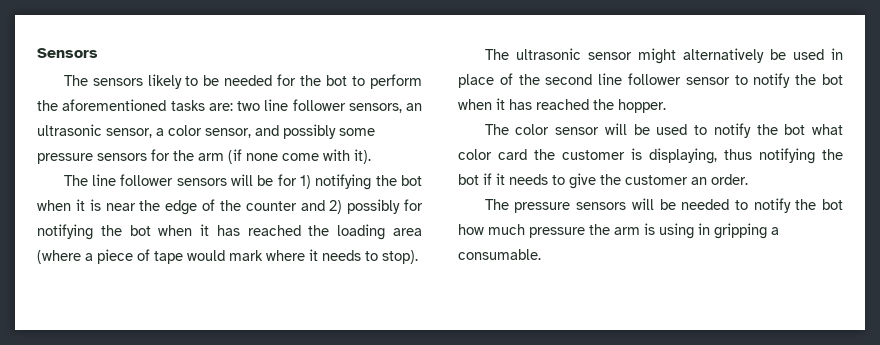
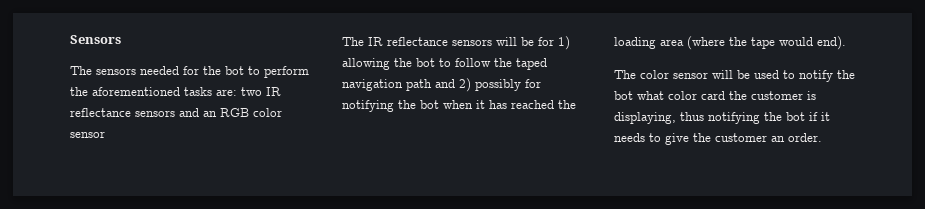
- The sensors likely to be needed for the bot to perform the aforementioned tasks are: two line follower sensors, an ultrasonic sensor, a color sensor, and possibly some pressure sensors for the arm (if none come with it).
- The line follower sensors will be for 1) notifying the bot when it is near the edge of the counter and 2) possibly for notifying the bot when it has reached the loading area (where a piece of tape would mark where it needs to stop).
- The ultrasonic sensor might alternatively be used in place of the second line follower sensor to notify the bot when it has reached the hopper.
+ The sensors needed for the bot to perform the aforementioned tasks are: two IR reflectance sensors and an RGB color sensor
+ The IR reflectance sensors will be for 1) allowing the bot to follow the taped navigation path and 2) possibly for notifying the bot when it has reached the loading area (where the tape would end).
- The pressure sensors will be needed to notify the bot how much pressure the arm is using in gripping a consumable.

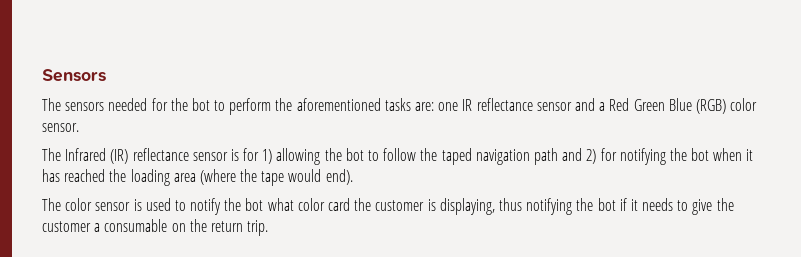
- The sensors needed for the bot to perform the aforementioned tasks are: two IR reflectance sensors and an RGB color sensor
- The IR reflectance sensors will be for 1) allowing the bot to follow the taped navigation path and 2) possibly for notifying the bot when it has reached the loading area (where the tape would end).
+ The sensors needed for the bot to perform the aforementioned tasks are: one IR reflectance sensor and a Red Green Blue (RGB) color sensor.
+ The Infrared (IR) reflectance sensor is for 1) allowing the bot to follow the taped navigation path and 2) for notifying the bot when it has reached the loading area (where the tape would end).
- The color sensor will be used to notify the bot what color card the customer is displaying, thus notifying the bot if it needs to give the customer an order.
+ The color sensor is used to notify the bot what color card the customer is displaying, thus notifying the bot if it needs to give the customer a consumable on the return trip.

